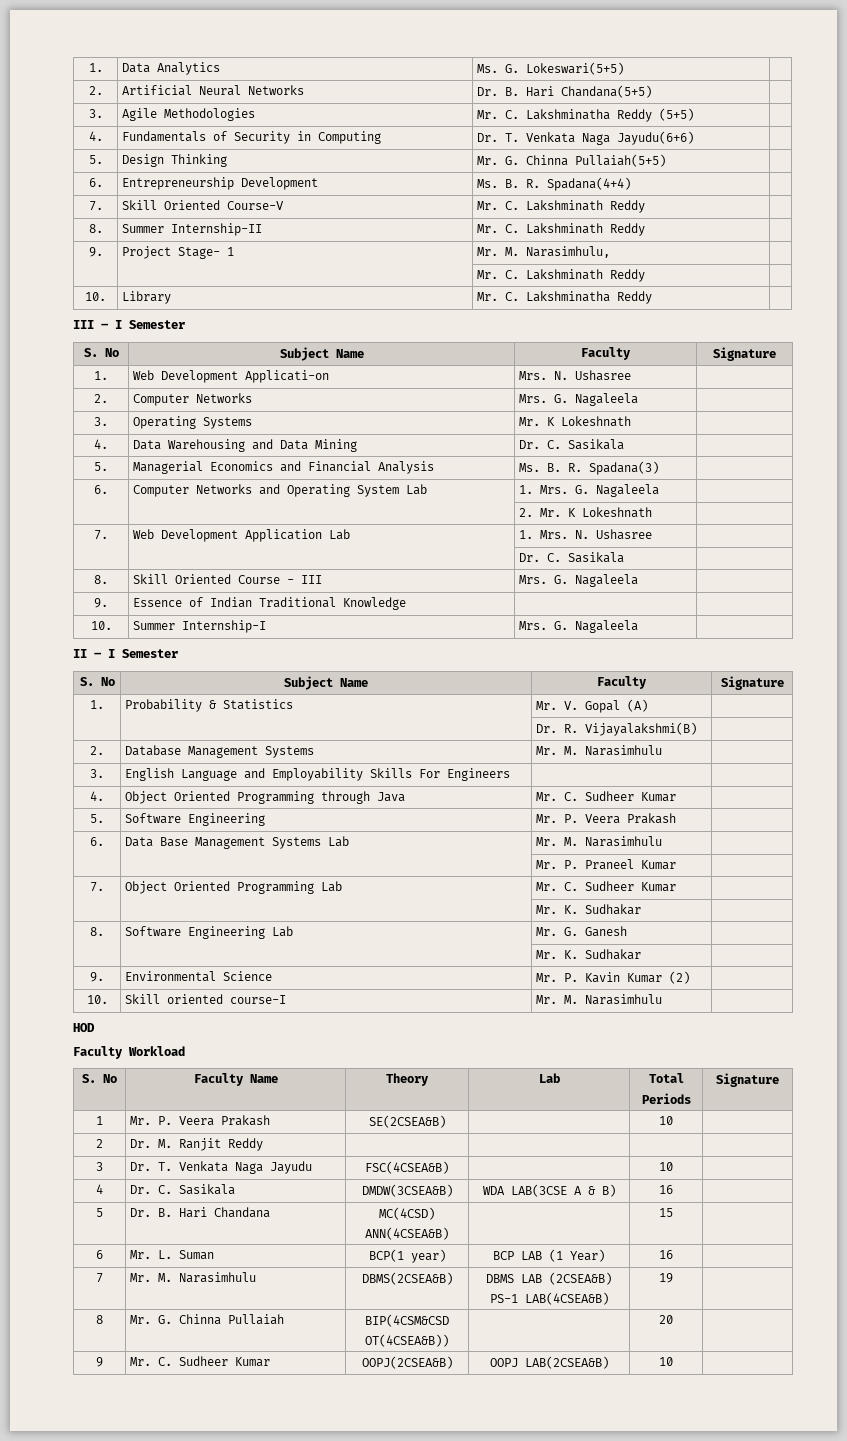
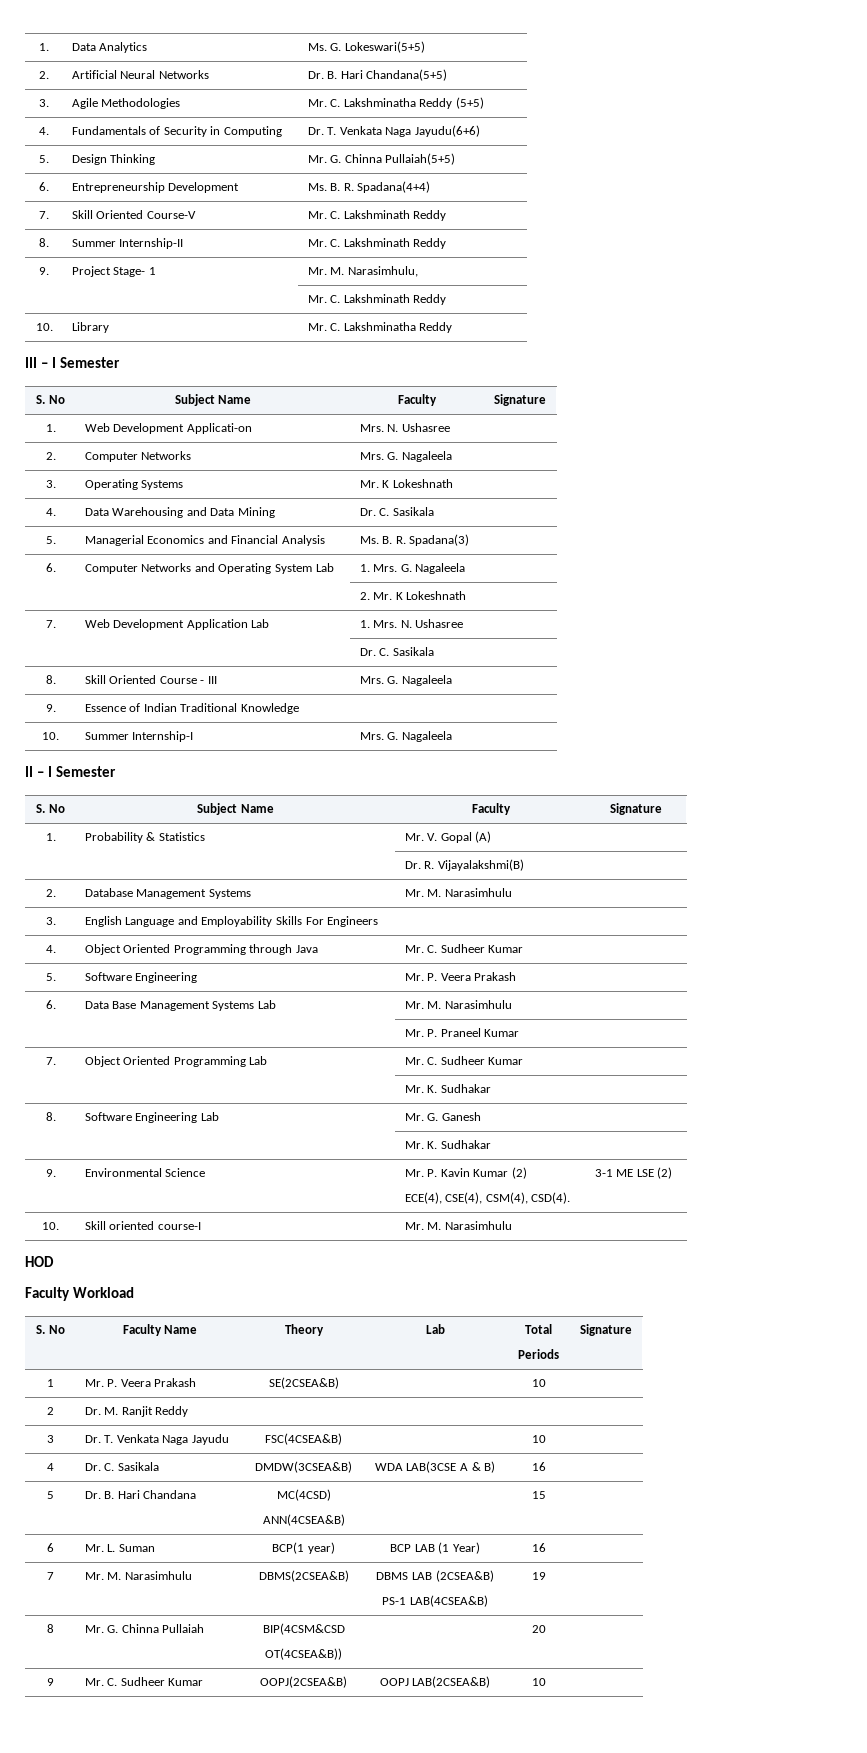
- 9. | Environmental Science | Mr. P. Kavin Kumar (2) |
+ 9. | Environmental Science | Mr. P. Kavin Kumar (2)
+ ECE(4), CSE(4), CSM(4), CSD(4). | 3-1 ME LSE (2)

